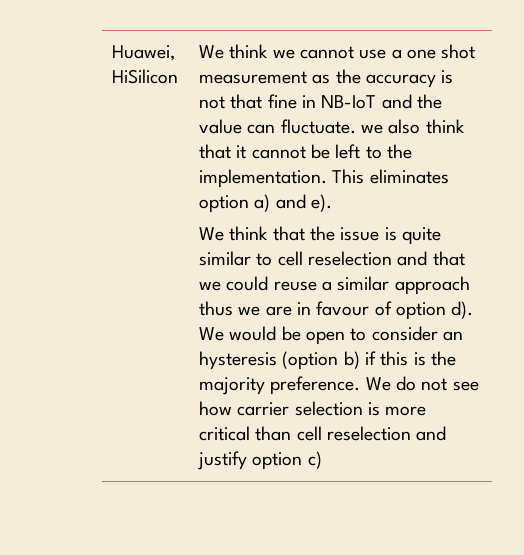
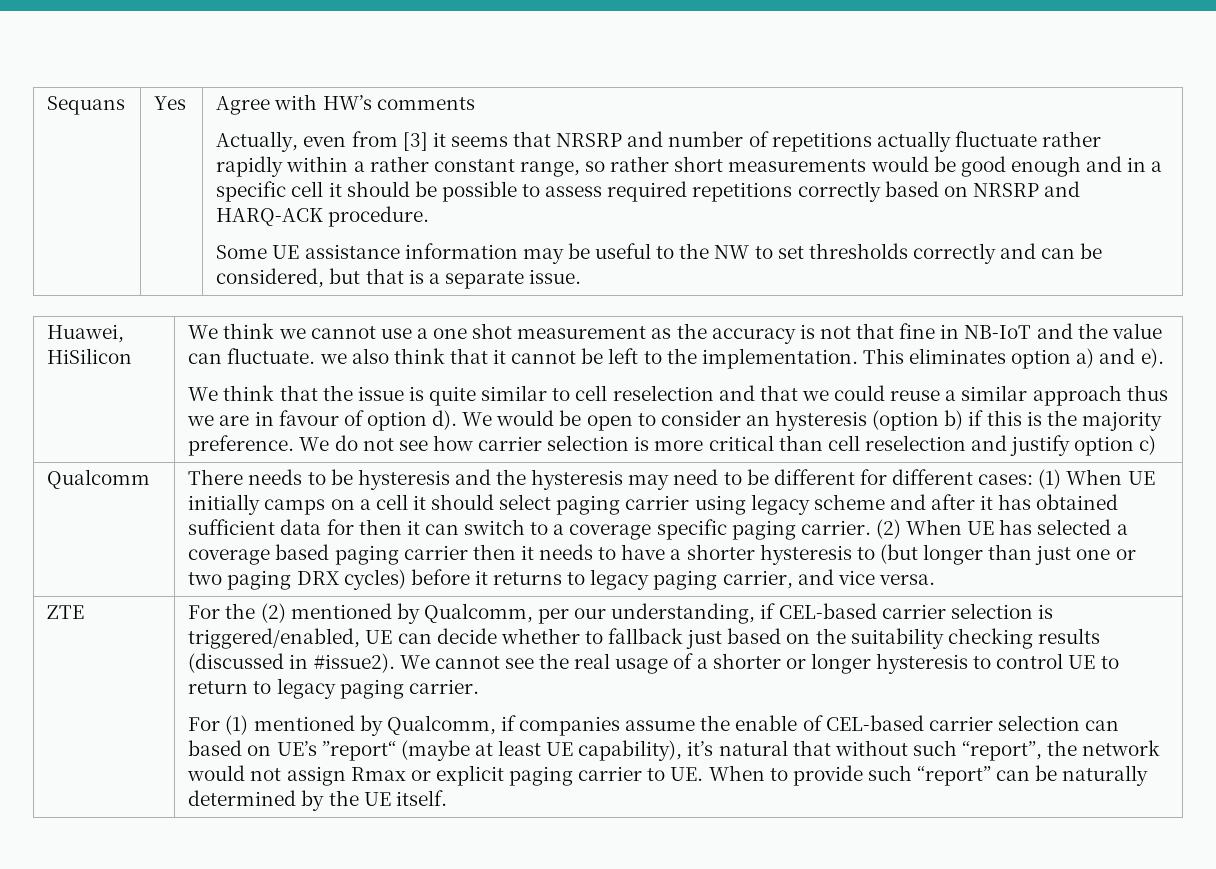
+ Sequans | Yes | Agree with HW’s comments
+ Actually, even from [3] it seems that NRSRP and number of repetitions actually fluctuate rather rapidly within a rather constant range, so rather short measurements would be good enough and in a specific cell it should be possible to assess required repetitions correctly based on NRSRP and HARQ-ACK procedure.
+ Some UE assistance information may be useful to the NW to set thresholds correctly and can be considered, but that is a separate issue.
+ Qualcomm | There needs to be hysteresis and the hysteresis may need to be different for different cases: (1) When UE initially camps on a cell it should select paging carrier using legacy scheme and after it has obtained sufficient data for then it can switch to a coverage specific paging carrier. (2) When UE has selected a coverage based paging carrier then it needs to have a shorter hysteresis to (but longer than just one or two paging DRX cycles) before it returns to legacy paging carrier, and vice versa.
+ ZTE | For the (2) mentioned by Qualcomm, per our understanding, if CEL-based carrier selection is triggered/enabled, UE can decide whether to fallback just based on the suitability checking results (discussed in #issue2). We cannot see the real usage of a shorter or longer hysteresis to control UE to return to legacy paging carrier.
+ For (1) mentioned by Qualcomm, if companies assume the enable of CEL-based carrier selection can based on UE’s ”report“ (maybe at least UE capability), it’s natural that without such “report”, the network would not assign Rmax or explicit paging carrier to UE. When to provide such “report” can be naturally determined by the UE itself.

